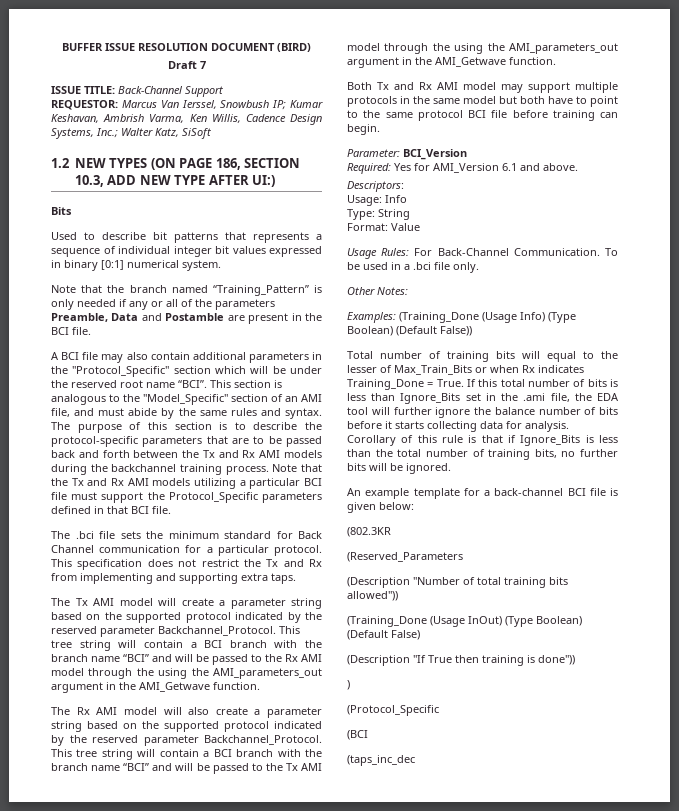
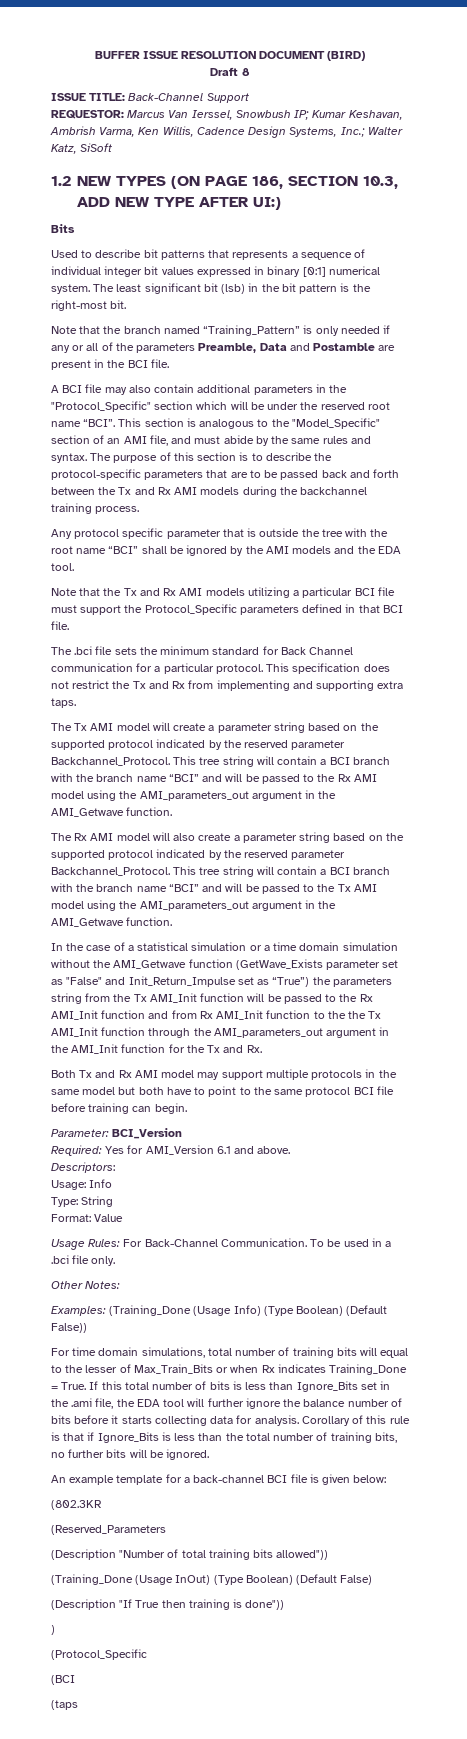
- Draft 7
+ Draft 8
+ The least significant bit (lsb) in the bit pattern is the right-most bit.
- The purpose of this section is to describe the protocol-specific parameters that are to be passed back and forth between the Tx and Rx AMI models during the backchannel training process. Note that the Tx and Rx AMI models utilizing a particular BCI file must support the Protocol_Specific parameters defined in that BCI file.
+ The purpose of this section is to describe the protocol-specific parameters that are to be passed back and forth between the Tx and Rx AMI models during the backchannel training process.
+ Any protocol specific parameter that is outside the tree with the root name “BCI” shall be ignored by the AMI models and the EDA tool.
+ Note that the Tx and Rx AMI models utilizing a particular BCI file must support the Protocol_Specific parameters defined in that BCI file.
- This tree string will contain a BCI branch with the branch name “BCI” and will be passed to the Rx AMI model through the using the AMI_parameters_out argument in the AMI_Getwave function.
+ This tree string will contain a BCI branch with the branch name “BCI” and will be passed to the Rx AMI model using the AMI_parameters_out argument in the AMI_Getwave function.
- This tree string will contain a BCI branch with the branch name “BCI” and will be passed to the Tx AMI model through the using the AMI_parameters_out argument in the AMI_Getwave function.
+ This tree string will contain a BCI branch with the branch name “BCI” and will be passed to the Tx AMI model using the AMI_parameters_out argument in the AMI_Getwave function.
+ In the case of a statistical simulation or a time domain simulation without the AMI_Getwave function (GetWave_Exists parameter set as "False" and Init_Return_Impulse set as “True”) the parameters string from the Tx AMI_Init function will be passed to the Rx AMI_Init function and from Rx AMI_Init function to the the Tx AMI_Init function through the AMI_parameters_out argument in the AMI_Init function for the Tx and Rx.
- Total number of training bits will equal to the lesser of Max_Train_Bits or when Rx indicates Training_Done = True.
+ For time domain simulations, total number of training bits will equal to the lesser of Max_Train_Bits or when Rx indicates Training_Done = True.
- (taps_inc_dec
+ (taps

